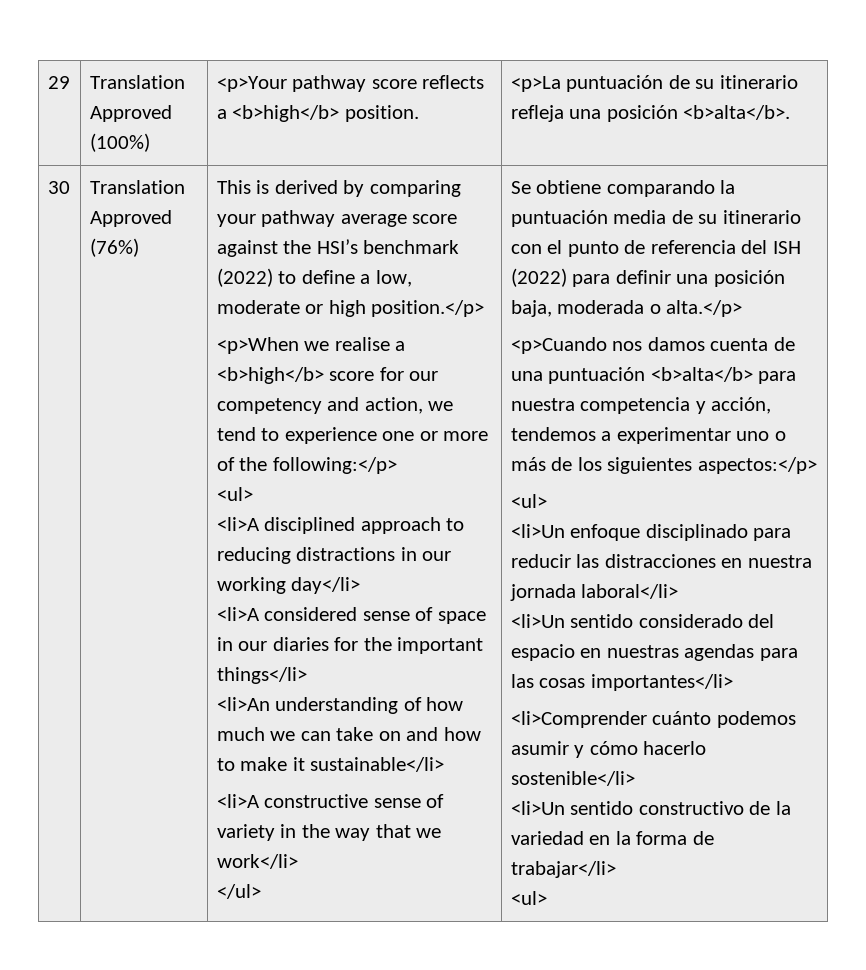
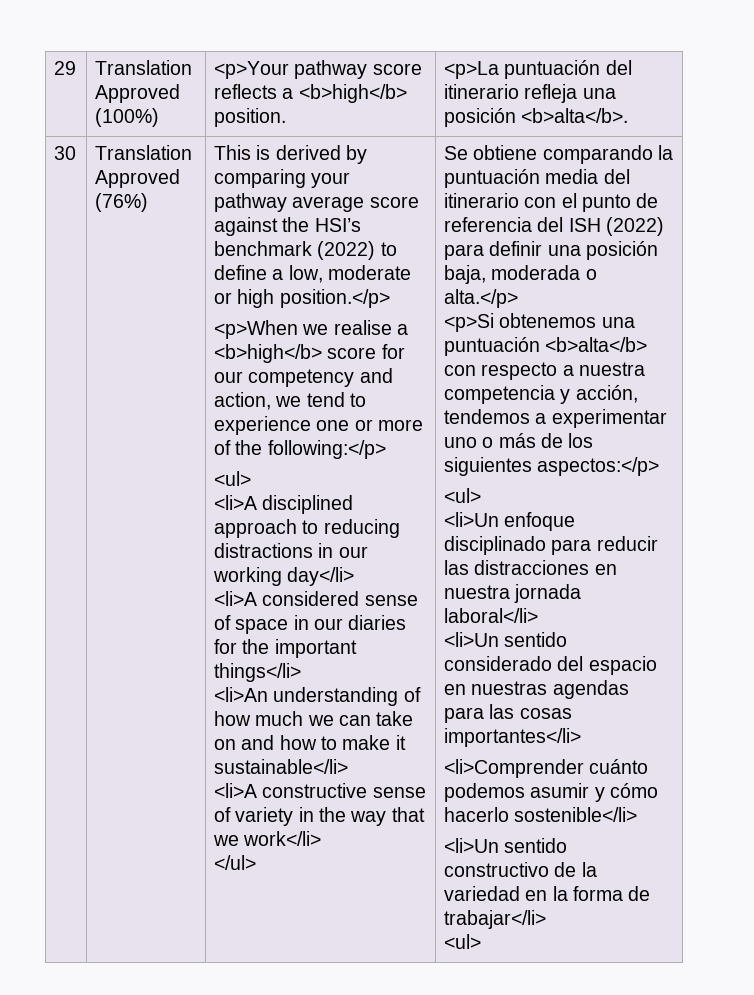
- 29 | Translation Approved (100%) | <p>Your pathway score reflects a <b>high</b> position. | <p>La puntuación de su itinerario refleja una posición <b>alta</b>.
+ 29 | Translation Approved (100%) | <p>Your pathway score reflects a <b>high</b> position. | <p>La puntuación del itinerario refleja una posición <b>alta</b>.
- Se obtiene comparando la puntuación media de su itinerario con el punto de referencia del ISH (2022) para definir una posición baja, moderada o alta.</p>
+ Se obtiene comparando la puntuación media del itinerario con el punto de referencia del ISH (2022) para definir una posición baja, moderada o alta.</p>
- <p>Cuando nos damos cuenta de una puntuación <b>alta</b> para nuestra competencia y acción, tendemos a experimentar uno o más de los siguientes aspectos:</p>
+ <p>Si obtenemos una puntuación <b>alta</b> con respecto a nuestra competencia y acción, tendemos a experimentar uno o más de los siguientes aspectos:</p>

